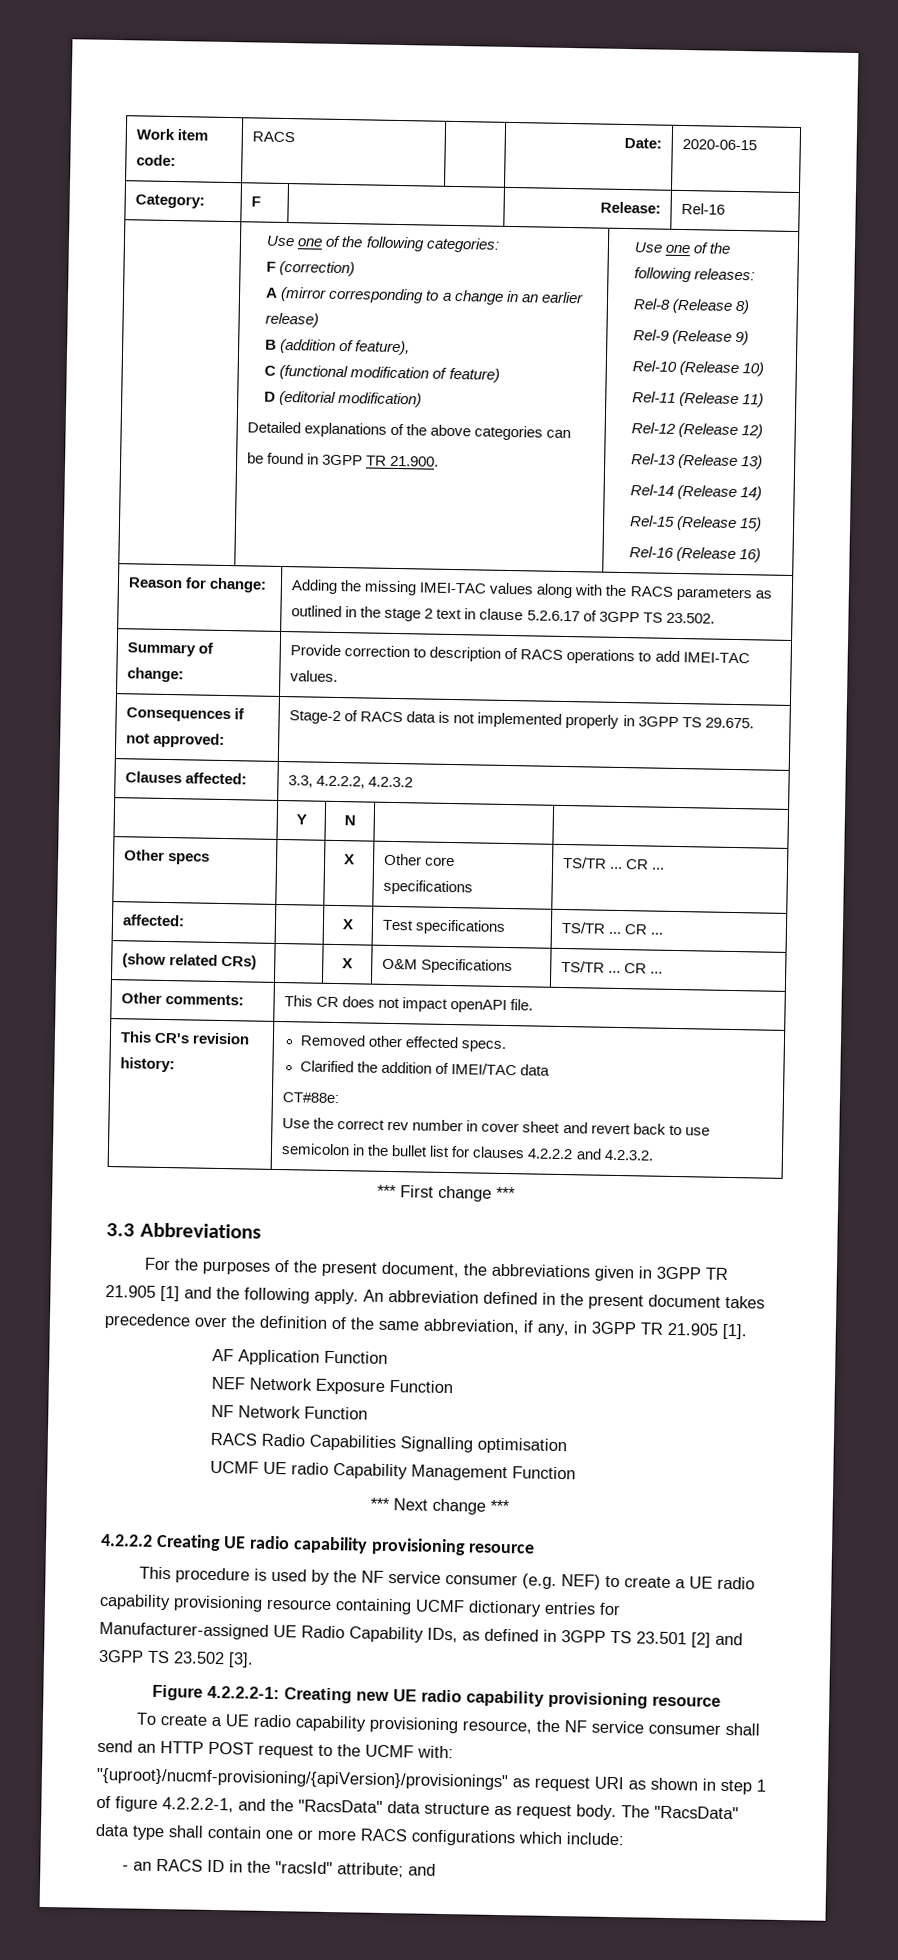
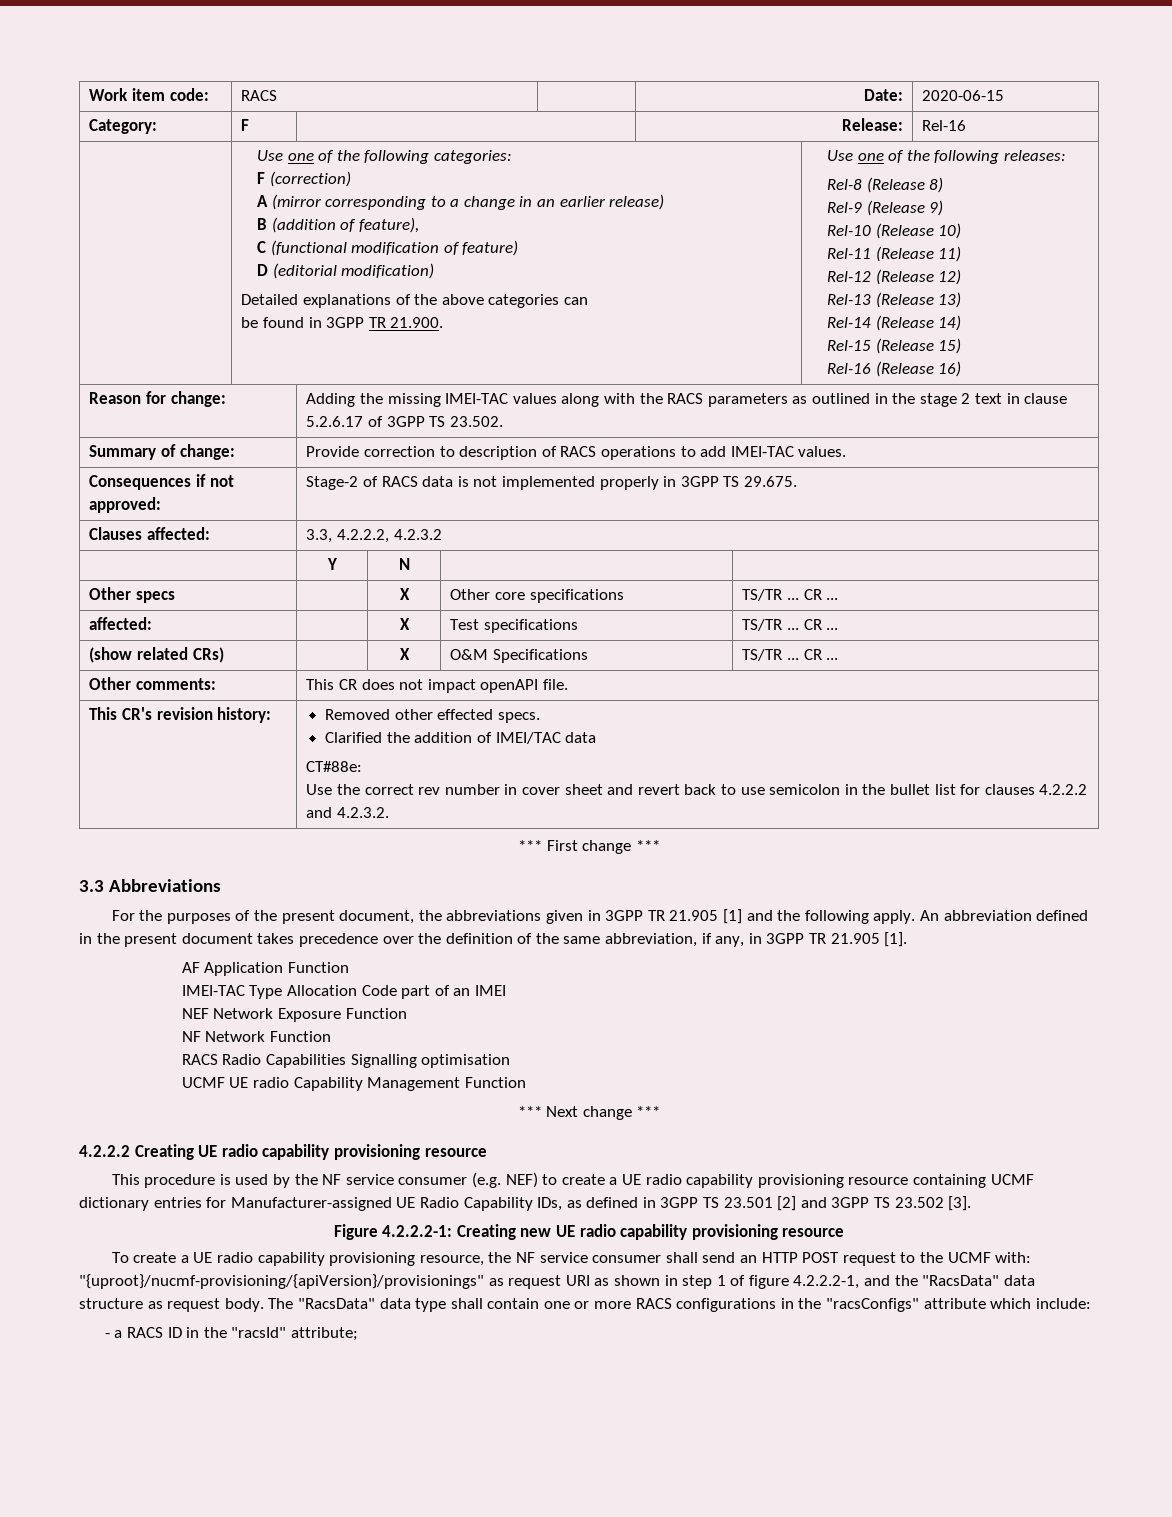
+ IMEI-TAC Type Allocation Code part of an IMEI
- The "RacsData" data type shall contain one or more RACS configurations which include:
+ The "RacsData" data type shall contain one or more RACS configurations in the "racsConfigs" attribute which include:
- - an RACS ID in the "racsId" attribute; and
+ - a RACS ID in the "racsId" attribute;

